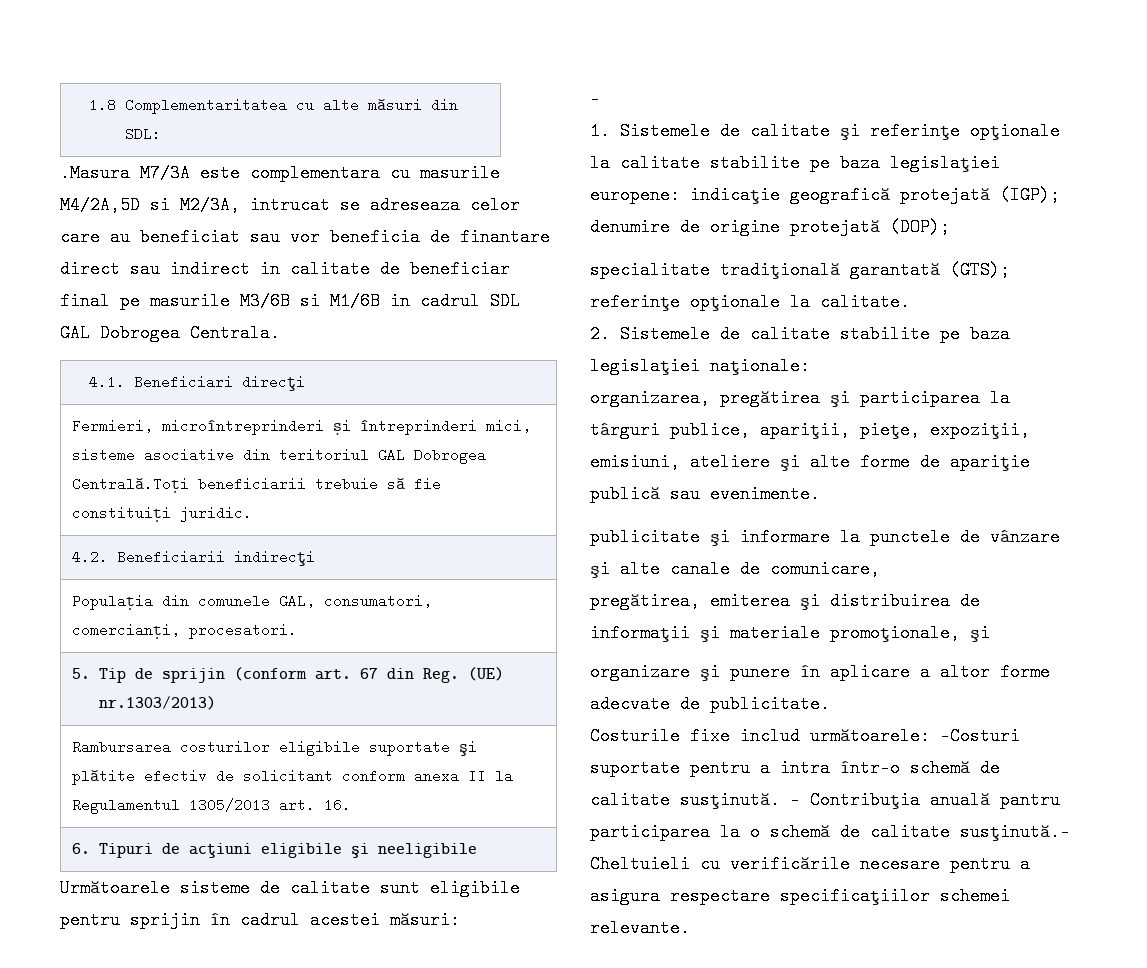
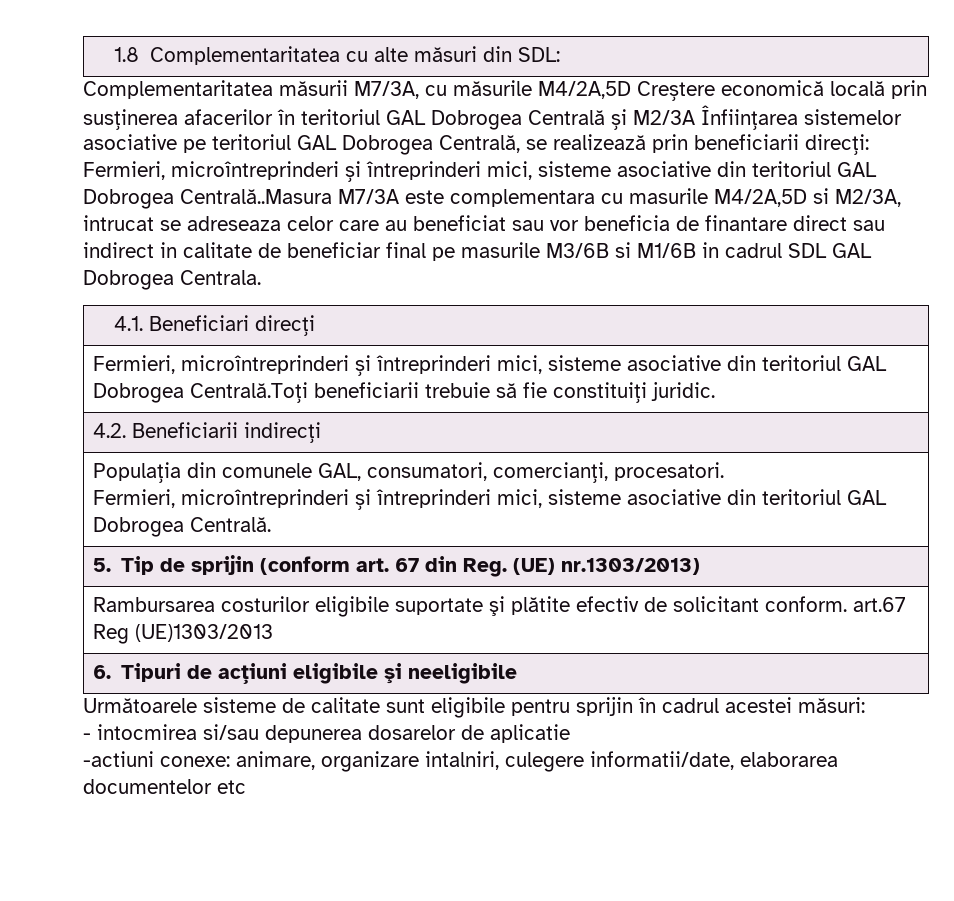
- .Masura M7/3A este complementara cu masurile M4/2A,5D si M2/3A, intrucat se adreseaza celor care au beneficiat sau vor beneficia de finantare direct sau indirect in calitate de beneficiar final pe masurile M3/6B si M1/6B in cadrul SDL GAL Dobrogea Centrala.
+ Complementaritatea măsurii M7/3A, cu măsurile M4/2A,5D Creștere economică locală prin susținerea afacerilor în teritoriul GAL Dobrogea Centrală și M2/3A Înființarea sistemelor asociative pe teritoriul GAL Dobrogea Centrală, se realizează prin beneficiarii direcți: Fermieri, microîntreprinderi și întreprinderi mici, sisteme asociative din teritoriul GAL Dobrogea Centrală..Masura M7/3A este complementara cu masurile M4/2A,5D si M2/3A, intrucat se adreseaza celor care au beneficiat sau vor beneficia de finantare direct sau indirect in calitate de beneficiar final pe masurile M3/6B si M1/6B in cadrul SDL GAL Dobrogea Centrala.
  Populația din comunele GAL, consumatori, comercianți, procesatori.
+ Fermieri, microîntreprinderi și întreprinderi mici, sisteme asociative din teritoriul GAL Dobrogea Centrală.
- Rambursarea costurilor eligibile suportate şi plătite efectiv de solicitant conform anexa II la Regulamentul 1305/2013 art. 16.
+ Rambursarea costurilor eligibile suportate şi plătite efectiv de solicitant conform. art.67 Reg (UE)1303/2013
  Următoarele sisteme de calitate sunt eligibile pentru sprijin în cadrul acestei măsuri:
- -
- 1. Sistemele de calitate şi referinţe opţionale la calitate stabilite pe baza legislaţiei europene: indicaţie geografică protejată (IGP); denumire de origine protejată (DOP);
- specialitate tradiţională garantată (GTS); referinţe opţionale la calitate.
- 2. Sistemele de calitate stabilite pe baza legislaţiei naţionale:
- organizarea, pregătirea şi participarea la târguri publice, apariţii, pieţe, expoziţii, emisiuni, ateliere şi alte forme de apariţie publică sau evenimente.
- publicitate şi informare la punctele de vânzare şi alte canale de comunicare,
- pregătirea, emiterea şi distribuirea de informaţii şi materiale promoţionale, şi
- organizare şi punere în aplicare a altor forme adecvate de publicitate.
- Costurile fixe includ următoarele: -Costuri suportate pentru a intra într-o schemă de calitate susţinută. - Contribuţia anuală pantru participarea la o schemă de calitate susţinută.- Cheltuieli cu verificările necesare pentru a asigura respectare specificaţiilor schemei relevante.
+ - intocmirea si/sau depunerea dosarelor de aplicatie
+ -actiuni conexe: animare, organizare intalniri, culegere informatii/date, elaborarea documentelor etc

